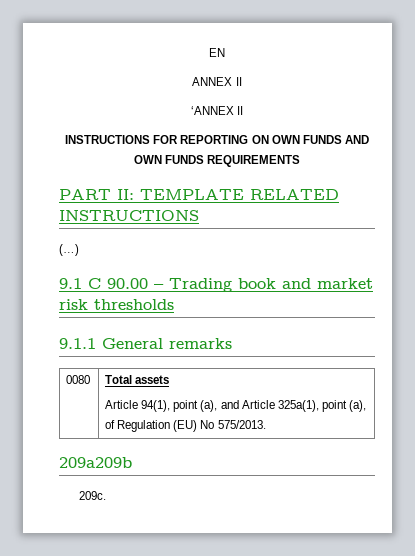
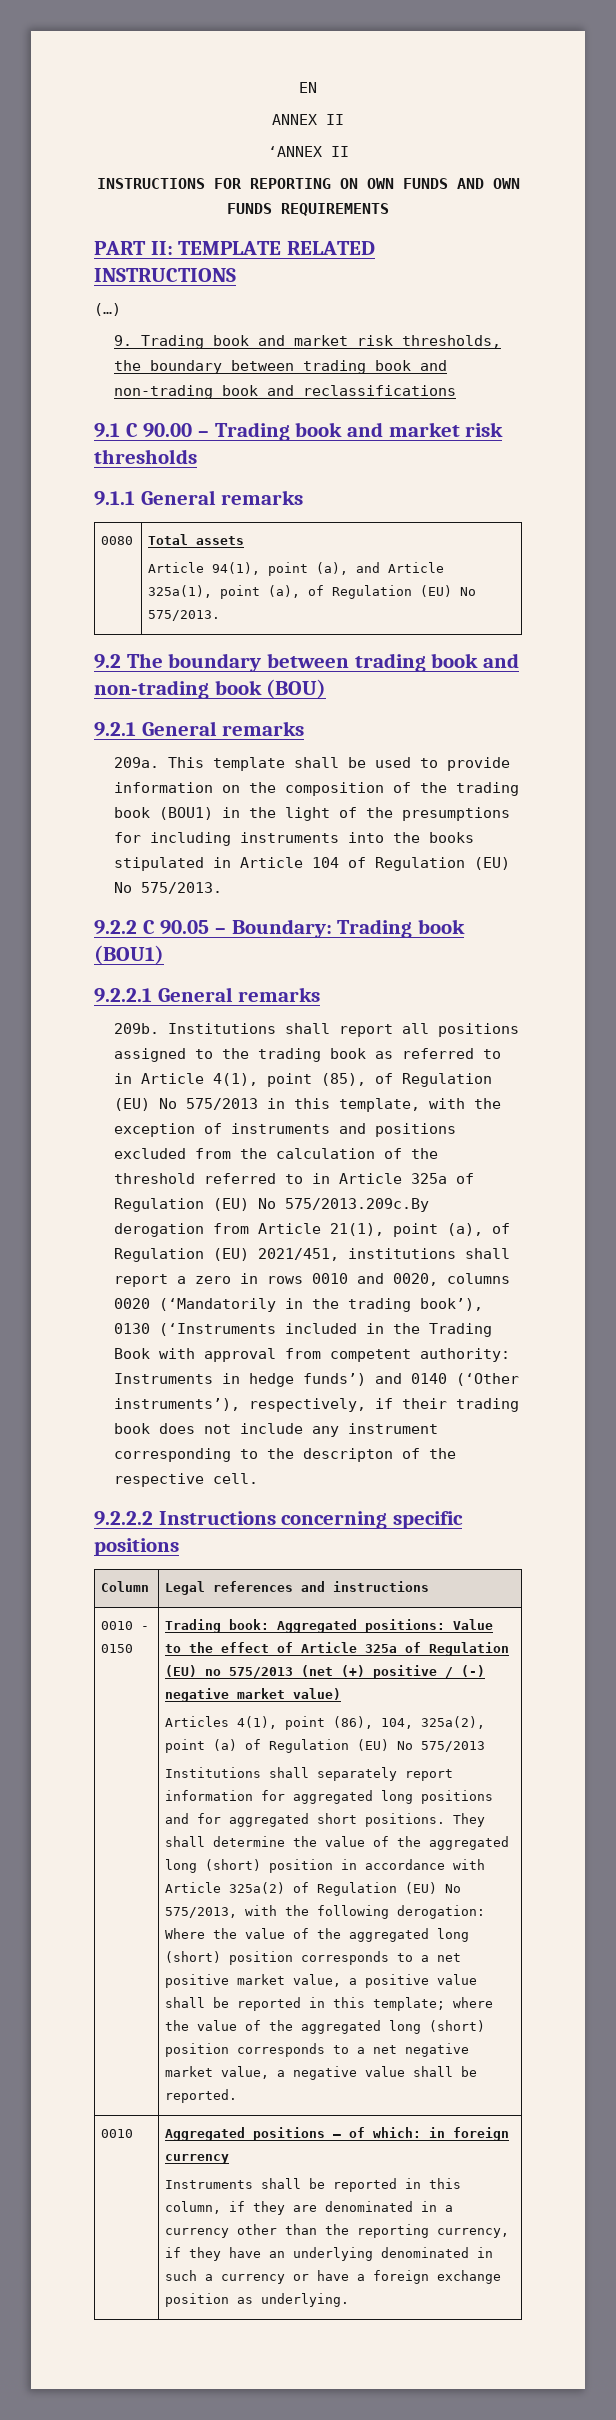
+ 9. Trading book and market risk thresholds, the boundary between trading book and non-trading book and reclassifications
- 209a209b
- 209c.
+ 9.2 The boundary between trading book and non-trading book (BOU)
+ 9.2.1 General remarks
+ 209a. This template shall be used to provide information on the composition of the trading book (BOU1) in the light of the presumptions for including instruments into the books stipulated in Article 104 of Regulation (EU) No 575/2013.
+ 9.2.2 C 90.05 – Boundary: Trading book (BOU1)
+ 9.2.2.1 General remarks
+ 209b. Institutions shall report all positions assigned to the trading book as referred to in Article 4(1), point (85), of Regulation (EU) No 575/2013 in this template, with the exception of instruments and positions excluded from the calculation of the threshold referred to in Article 325a of Regulation (EU) No 575/2013.209c.By derogation from Article 21(1), point (a), of Regulation (EU) 2021/451, institutions shall report a zero in rows 0010 and 0020, columns 0020 (‘Mandatorily in the trading book’), 0130 (‘Instruments included in the Trading Book with approval from competent authority: Instruments in hedge funds’) and 0140 (‘Other instruments’), respectively, if their trading book does not include any instrument corresponding to the descripton of the respective cell.
+ 9.2.2.2 Instructions concerning specific positions
+ Column | Legal references and instructions
+ 0010 - 0150 | Trading book: Aggregated positions: Value to the effect of Article 325a of Regulation (EU) no 575/2013 (net (+) positive / (-) negative market value)
+ Articles 4(1), point (86), 104, 325a(2), point (a) of Regulation (EU) No 575/2013
+ Institutions shall separately report information for aggregated long positions and for aggregated short positions. They shall determine the value of the aggregated long (short) position in accordance with Article 325a(2) of Regulation (EU) No 575/2013, with the following derogation: Where the value of the aggregated long (short) position corresponds to a net positive market value, a positive value shall be reported in this template; where the value of the aggregated long (short) position corresponds to a net negative market value, a negative value shall be reported.
+ 0010 | Aggregated positions – of which: in foreign currency
+ Instruments shall be reported in this column, if they are denominated in a currency other than the reporting currency, if they have an underlying denominated in such a currency or have a foreign exchange position as underlying.

